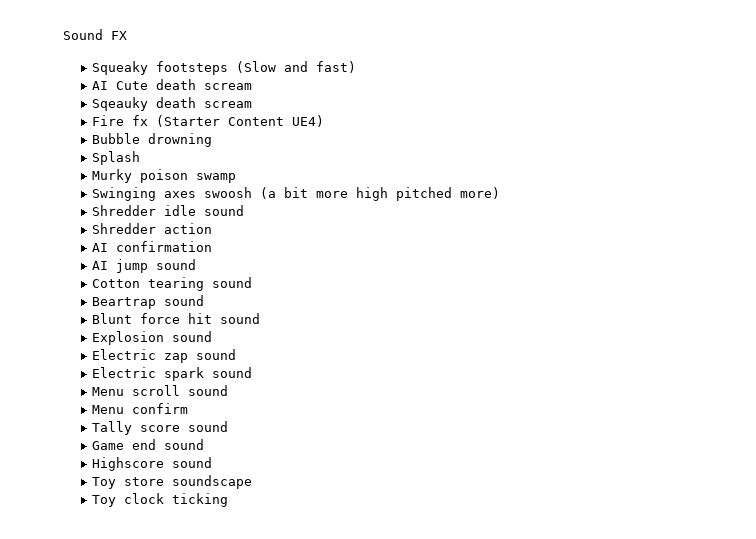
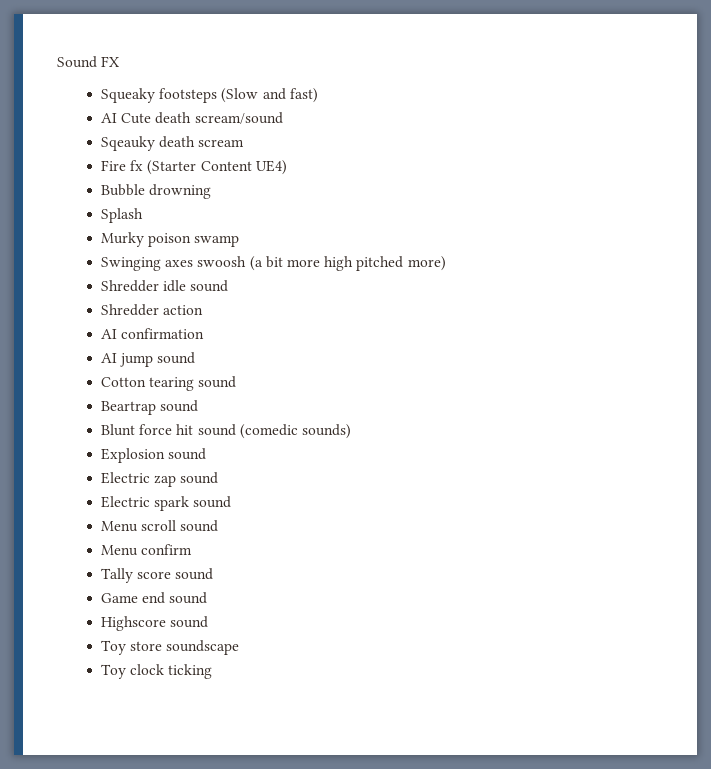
- AI Cute death scream
+ AI Cute death scream/sound
- Blunt force hit sound
+ Blunt force hit sound (comedic sounds)

